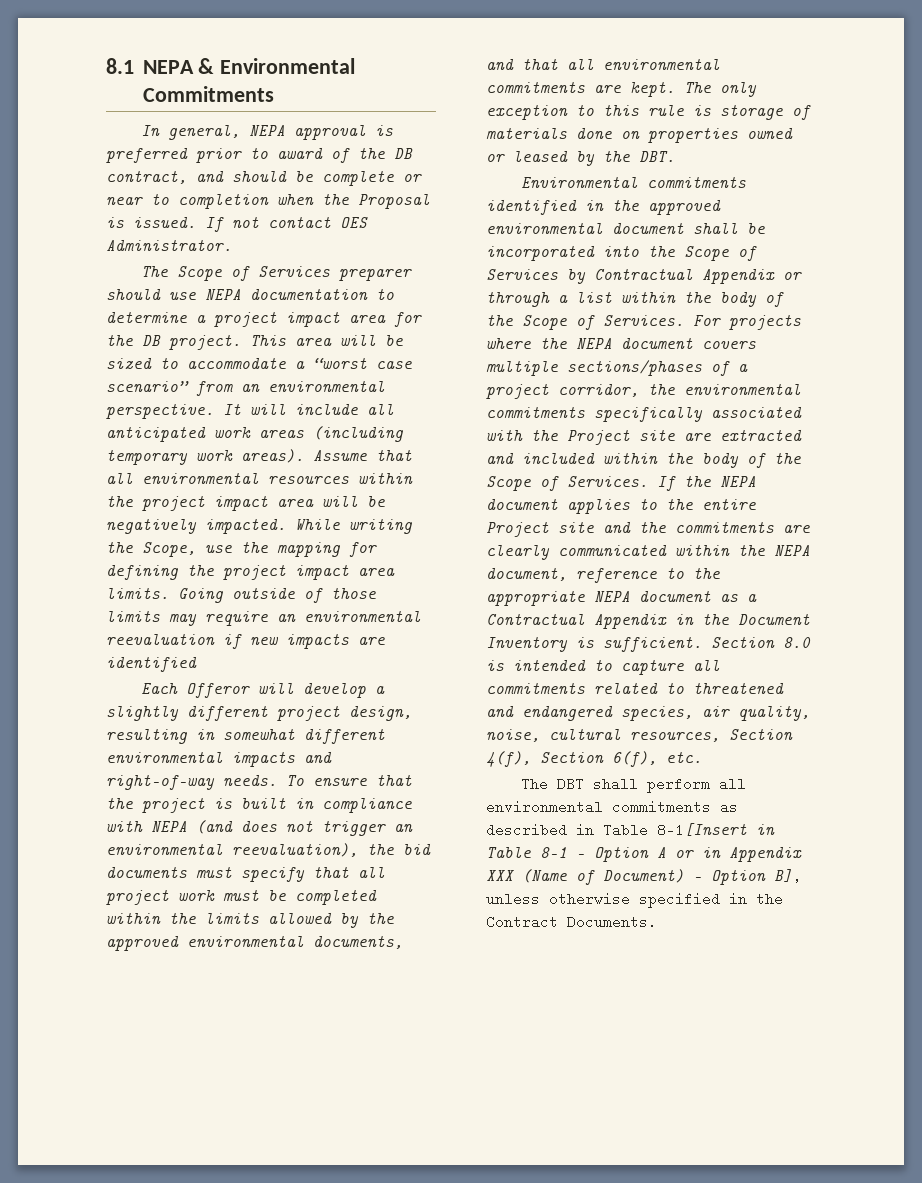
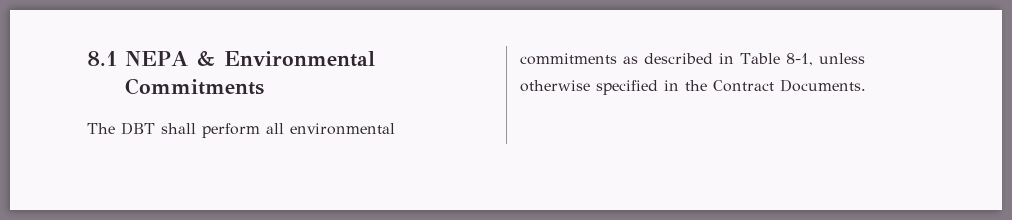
- In general, NEPA approval is preferred prior to award of the DB contract, and should be complete or near to completion when the Proposal is issued. If not contact OES Administrator.
- The Scope of Services preparer should use NEPA documentation to determine a project impact area for the DB project. This area will be sized to accommodate a “worst case scenario” from an environmental perspective. It will include all anticipated work areas (including temporary work areas). Assume that all environmental resources within the project impact area will be negatively impacted. While writing the Scope, use the mapping for defining the project impact area limits. Going outside of those limits may require an environmental reevaluation if new impacts are identified
- Each Offeror will develop a slightly different project design, resulting in somewhat different environmental impacts and right-of-way needs. To ensure that the project is built in compliance with NEPA (and does not trigger an environmental reevaluation), the bid documents must specify that all project work must be completed within the limits allowed by the approved environmental documents, and that all environmental commitments are kept. The only exception to this rule is storage of materials done on properties owned or leased by the DBT.
- Environmental commitments identified in the approved environmental document shall be incorporated into the Scope of Services by Contractual Appendix or through a list within the body of the Scope of Services. For projects where the NEPA document covers multiple sections/phases of a project corridor, the environmental commitments specifically associated with the Project site are extracted and included within the body of the Scope of Services. If the NEPA document applies to the entire Project site and the commitments are clearly communicated within the NEPA document, reference to the appropriate NEPA document as a Contractual Appendix in the Document Inventory is sufficient. Section 8.0 is intended to capture all commitments related to threatened and endangered species, air quality, noise, cultural resources, Section 4(f), Section 6(f), etc.
- The DBT shall perform all environmental commitments as described in Table 8-1[Insert in Table 8-1 – Option A or in Appendix XXX (Name of Document) – Option B], unless otherwise specified in the Contract Documents.
+ The DBT shall perform all environmental commitments as described in Table 8-1, unless otherwise specified in the Contract Documents.

